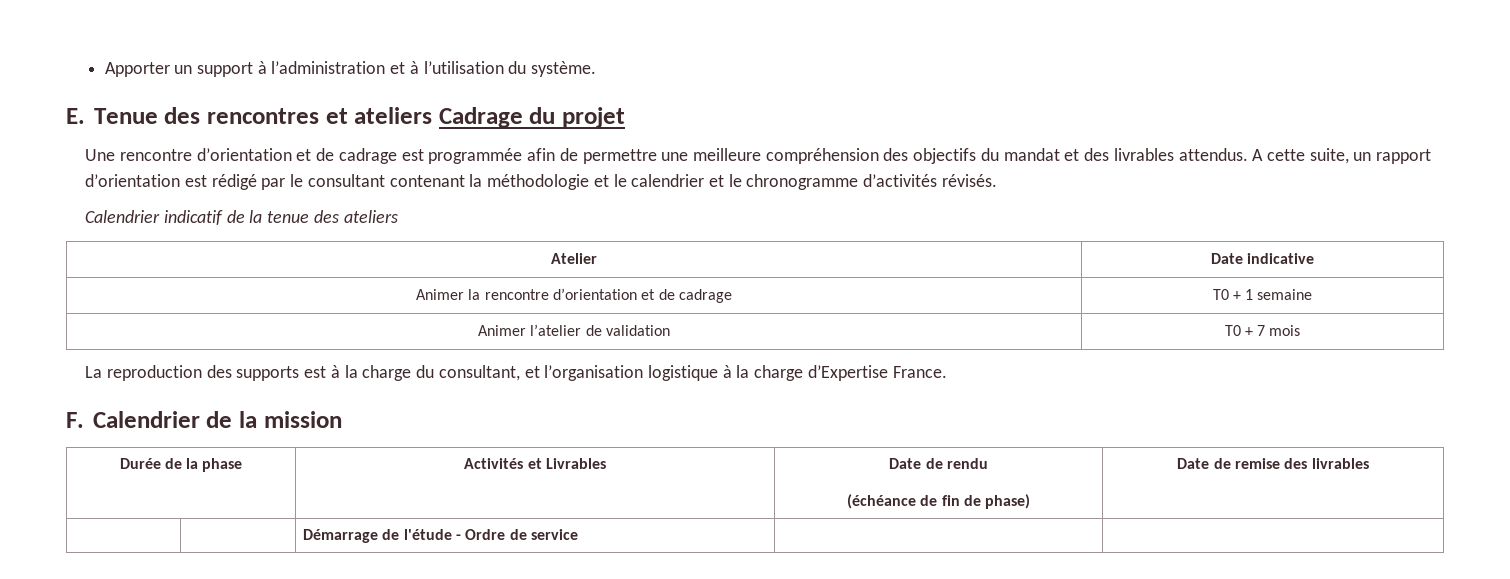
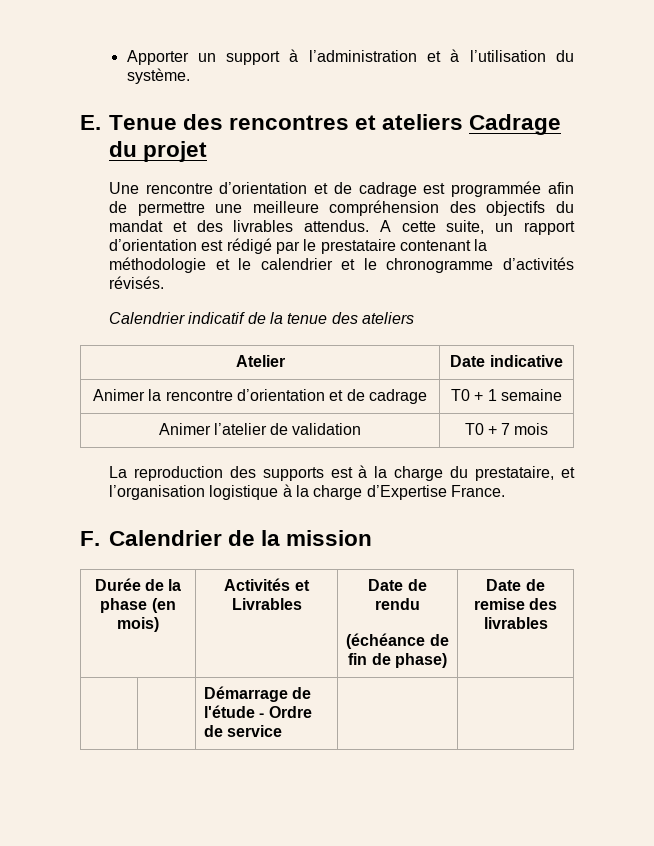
- A cette suite, un rapport d’orientation est rédigé par le consultant contenant la méthodologie et le calendrier et le chronogramme d’activités révisés.
+ A cette suite, un rapport d’orientation est rédigé par le prestataire contenant la méthodologie et le calendrier et le chronogramme d’activités révisés.
- La reproduction des supports est à la charge du consultant, et l’organisation logistique à la charge d’Expertise France.
+ La reproduction des supports est à la charge du prestataire, et l’organisation logistique à la charge d’Expertise France.
- Durée de la phase | Activités et Livrables | Date de rendu
+ Durée de la phase (en mois) | Activités et Livrables | Date de rendu

